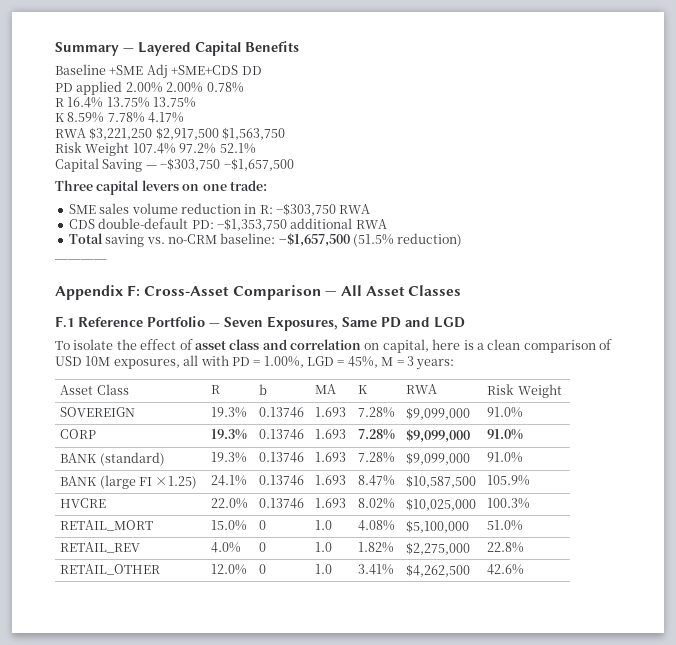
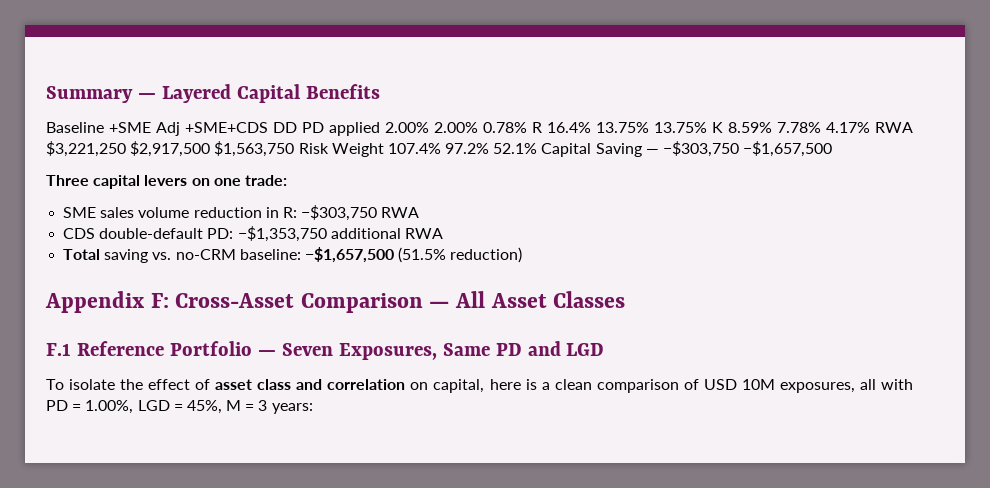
- Baseline +SME Adj +SME+CDS DD
- PD applied 2.00% 2.00% 0.78%
- R 16.4% 13.75% 13.75%
- K 8.59% 7.78% 4.17%
- RWA $3,221,250 $2,917,500 $1,563,750
- Risk Weight 107.4% 97.2% 52.1%
- Capital Saving — −$303,750 −$1,657,500
+ Baseline +SME Adj +SME+CDS DD PD applied 2.00% 2.00% 0.78% R 16.4% 13.75% 13.75% K 8.59% 7.78% 4.17% RWA $3,221,250 $2,917,500 $1,563,750 Risk Weight 107.4% 97.2% 52.1% Capital Saving — −$303,750 −$1,657,500
- ────
- Asset Class | R | b | MA | K | RWA | Risk Weight
- SOVEREIGN | 19.3% | 0.13746 | 1.693 | 7.28% | $9,099,000 | 91.0%
- CORP | 19.3% | 0.13746 | 1.693 | 7.28% | $9,099,000 | 91.0%
- BANK (standard) | 19.3% | 0.13746 | 1.693 | 7.28% | $9,099,000 | 91.0%
- BANK (large FI ×1.25) | 24.1% | 0.13746 | 1.693 | 8.47% | $10,587,500 | 105.9%
- HVCRE | 22.0% | 0.13746 | 1.693 | 8.02% | $10,025,000 | 100.3%
- RETAIL_MORT | 15.0% | 0 | 1.0 | 4.08% | $5,100,000 | 51.0%
- RETAIL_REV | 4.0% | 0 | 1.0 | 1.82% | $2,275,000 | 22.8%
- RETAIL_OTHER | 12.0% | 0 | 1.0 | 3.41% | $4,262,500 | 42.6%

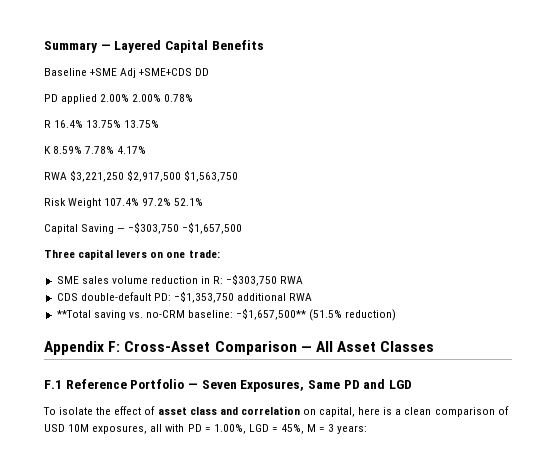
- Baseline +SME Adj +SME+CDS DD PD applied 2.00% 2.00% 0.78% R 16.4% 13.75% 13.75% K 8.59% 7.78% 4.17% RWA $3,221,250 $2,917,500 $1,563,750 Risk Weight 107.4% 97.2% 52.1% Capital Saving — −$303,750 −$1,657,500
+ Baseline +SME Adj +SME+CDS DD
+ PD applied 2.00% 2.00% 0.78%
+ R 16.4% 13.75% 13.75%
+ K 8.59% 7.78% 4.17%
+ RWA $3,221,250 $2,917,500 $1,563,750
+ Risk Weight 107.4% 97.2% 52.1%
+ Capital Saving — −$303,750 −$1,657,500
- Total saving vs. no-CRM baseline: −$1,657,500 (51.5% reduction)
+ **Total saving vs. no-CRM baseline: −$1,657,500** (51.5% reduction)

